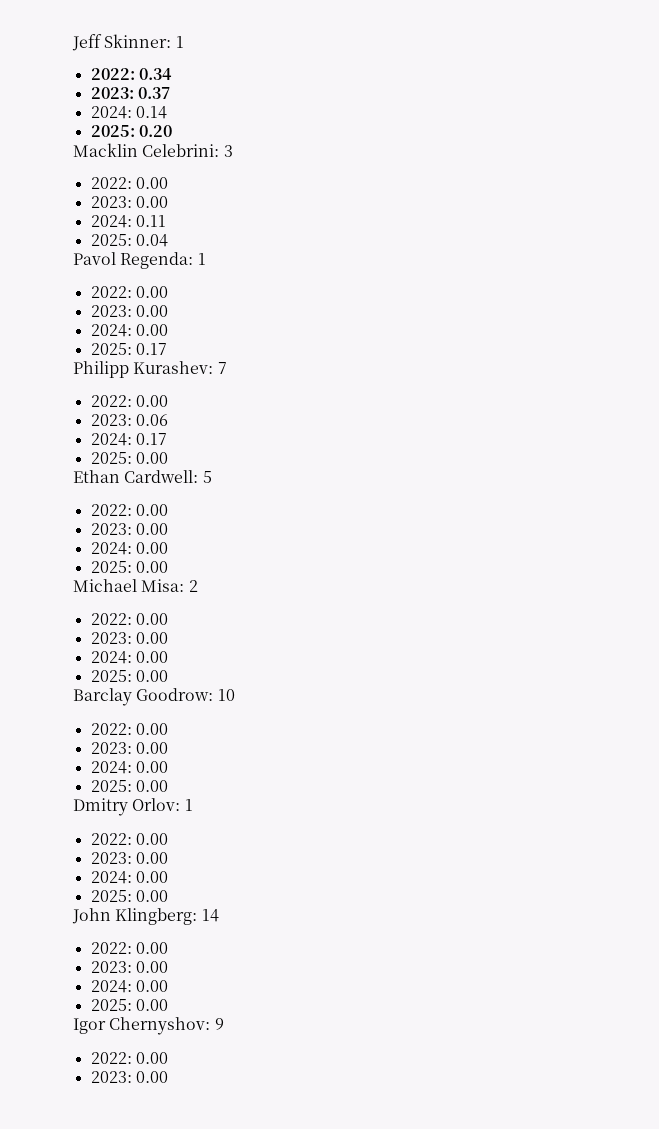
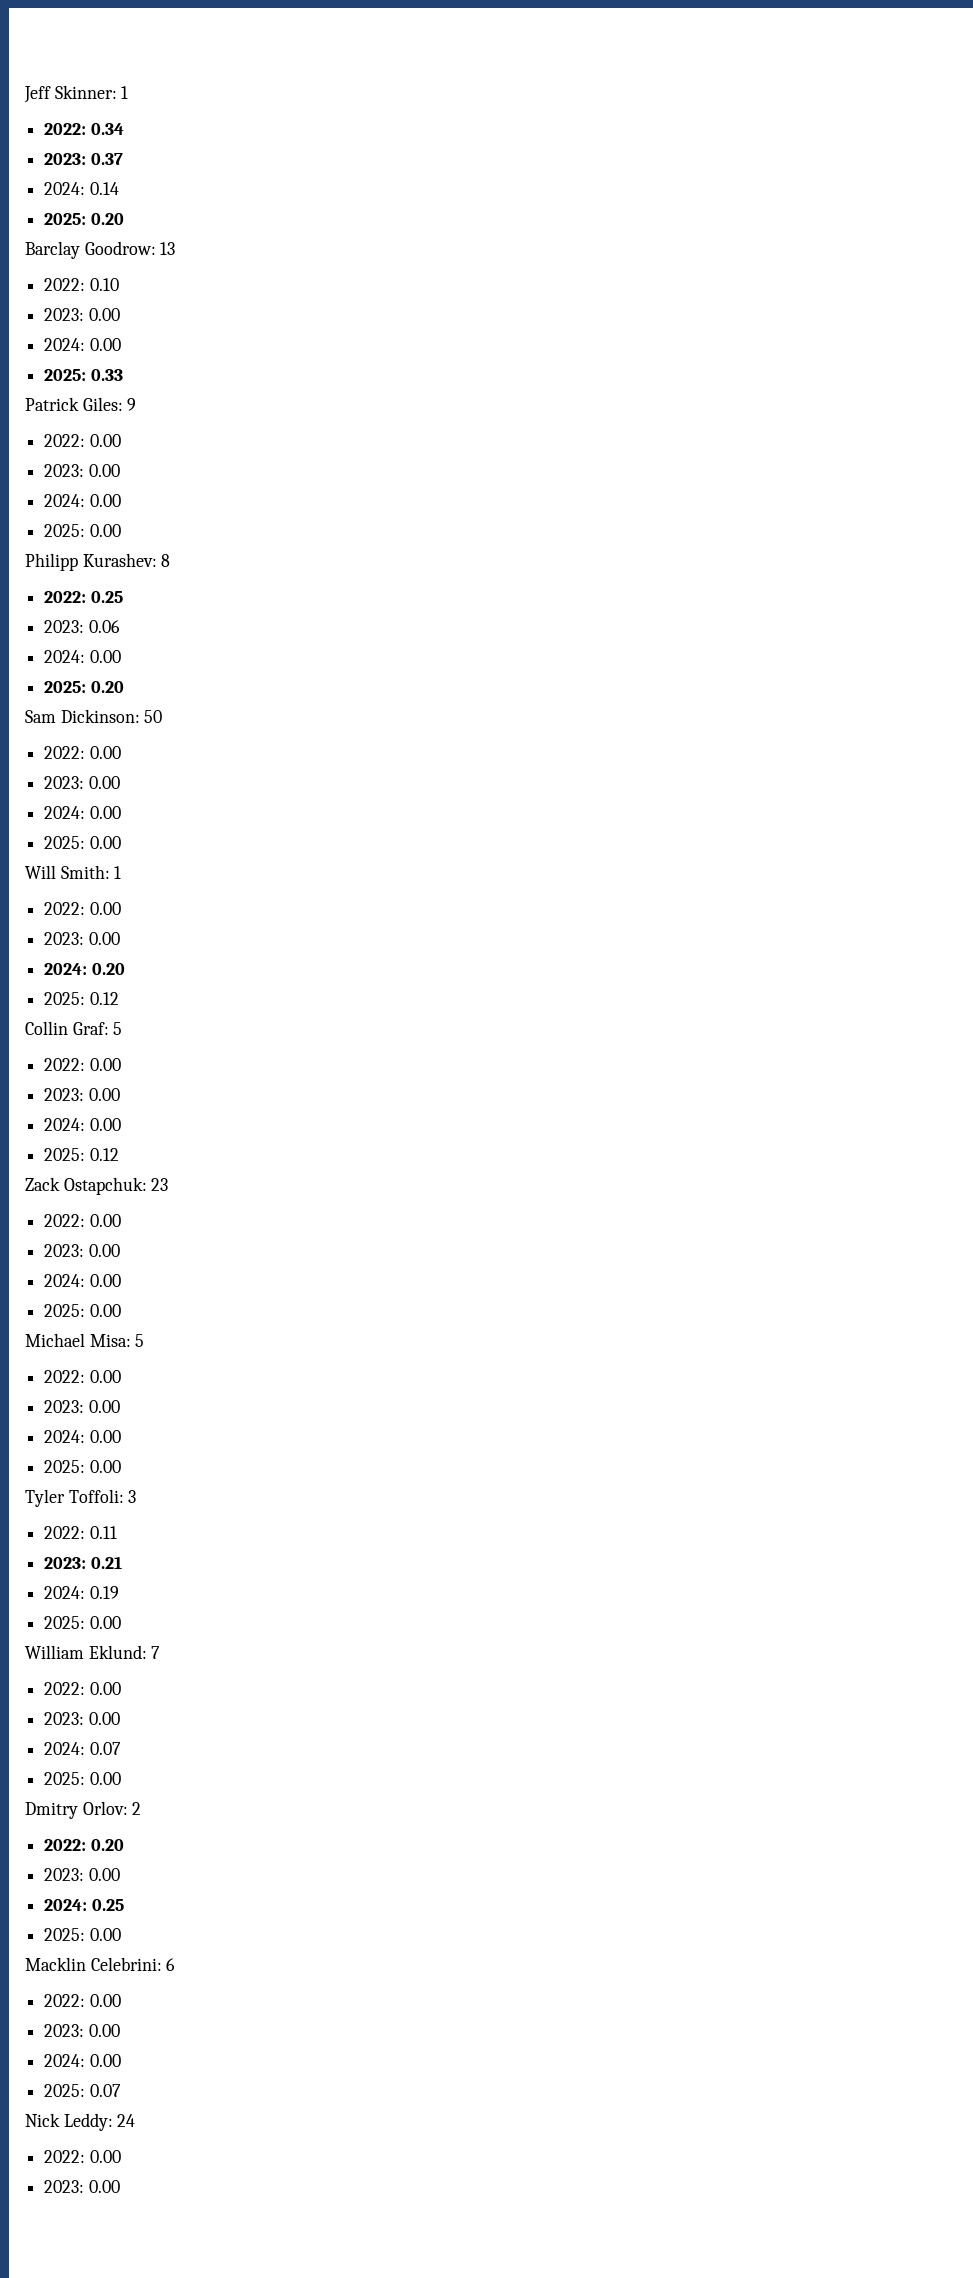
- Macklin Celebrini: 3
- 2022: 0.00
+ Barclay Goodrow: 13
+ 2022: 0.10
  2023: 0.00
- 2024: 0.11
- 2025: 0.04
- Pavol Regenda: 1
+ 2024: 0.00
+ 2025: 0.33
+ Patrick Giles: 9
  2022: 0.00
  2023: 0.00
  2024: 0.00
- 2025: 0.17
+ 2025: 0.00
- Philipp Kurashev: 7
+ Philipp Kurashev: 8
+ 2022: 0.25
+ 2023: 0.06
+ 2024: 0.00
+ 2025: 0.20
+ Sam Dickinson: 50
  2022: 0.00
- 2023: 0.06
- 2024: 0.17
+ 2023: 0.00
+ 2024: 0.00
  2025: 0.00
- Ethan Cardwell: 5
+ Will Smith: 1
+ 2022: 0.00
+ 2023: 0.00
+ 2024: 0.20
+ 2025: 0.12
+ Collin Graf: 5
+ 2022: 0.00
+ 2023: 0.00
+ 2024: 0.00
+ 2025: 0.12
+ Zack Ostapchuk: 23
- Michael Misa: 2
+ Michael Misa: 5
  2022: 0.00
  2023: 0.00
  2024: 0.00
  2025: 0.00
- Barclay Goodrow: 10
+ Tyler Toffoli: 3
+ 2022: 0.11
+ 2023: 0.21
+ 2024: 0.19
+ 2025: 0.00
+ William Eklund: 7
+ 2022: 0.00
+ 2023: 0.00
+ 2024: 0.07
+ 2025: 0.00
+ Dmitry Orlov: 2
+ 2022: 0.20
+ 2023: 0.00
+ 2024: 0.25
+ 2025: 0.00
+ Macklin Celebrini: 6
  2022: 0.00
  2023: 0.00
  2024: 0.00
- 2025: 0.00
- Dmitry Orlov: 1
- 2022: 0.00
- 2023: 0.00
- 2024: 0.00
- 2025: 0.00
- John Klingberg: 14
- 2022: 0.00
- 2023: 0.00
- 2024: 0.00
- 2025: 0.00
- Igor Chernyshov: 9
+ 2025: 0.07
+ Nick Leddy: 24

